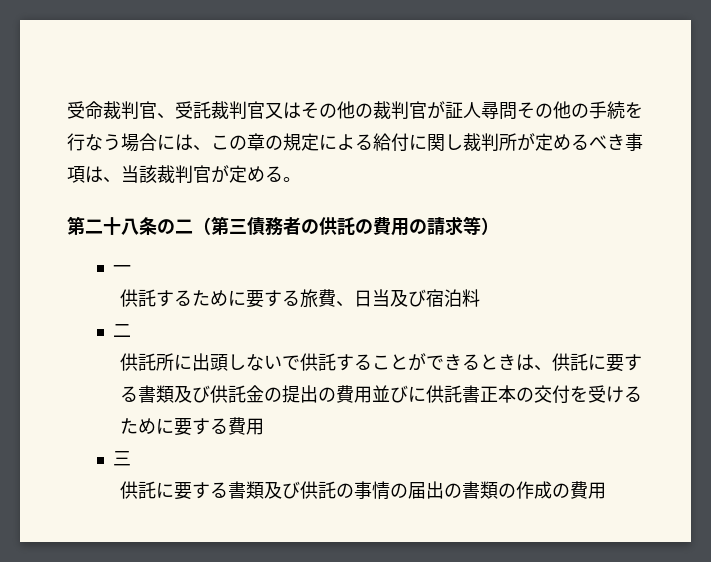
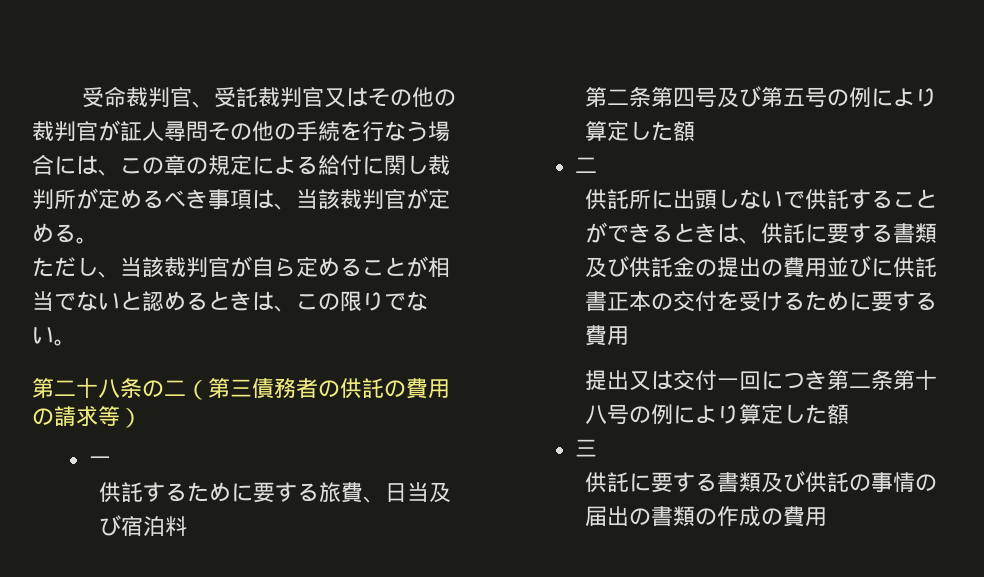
+ ただし、当該裁判官が自ら定めることが相当でないと認めるときは、この限りでない。
+ 第二条第四号及び第五号の例により算定した額
+ 提出又は交付一回につき第二条第十八号の例により算定した額

